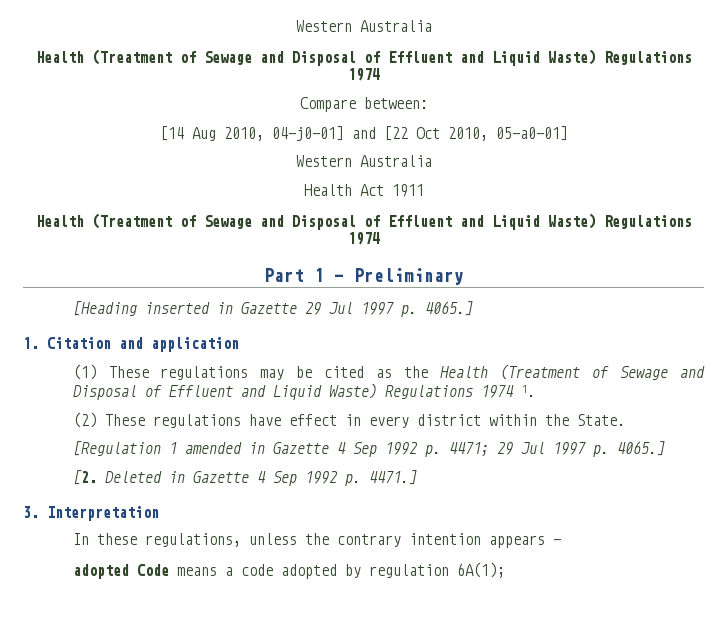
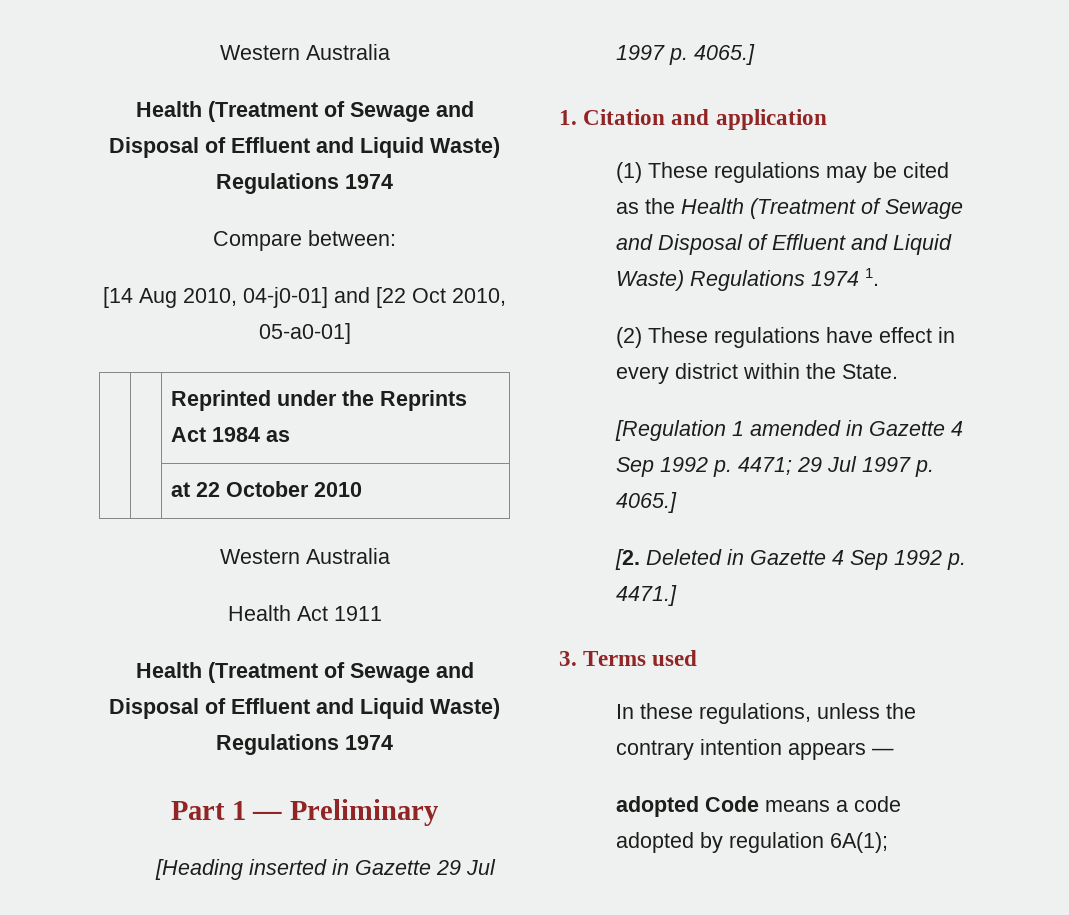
+ | | Reprinted under the Reprints Act 1984 as
+ | | at 22 October 2010
- 3. Interpretation
+ 3. Terms used

